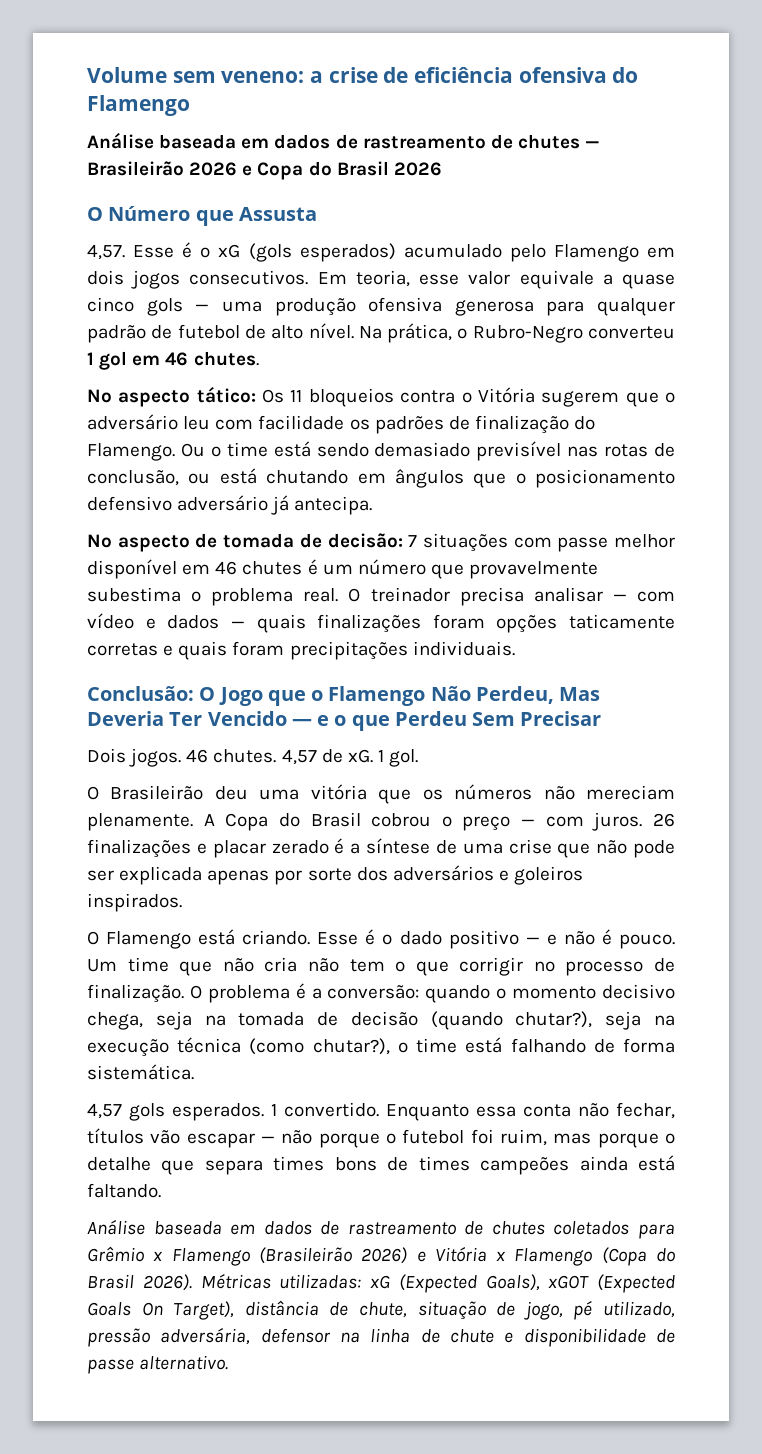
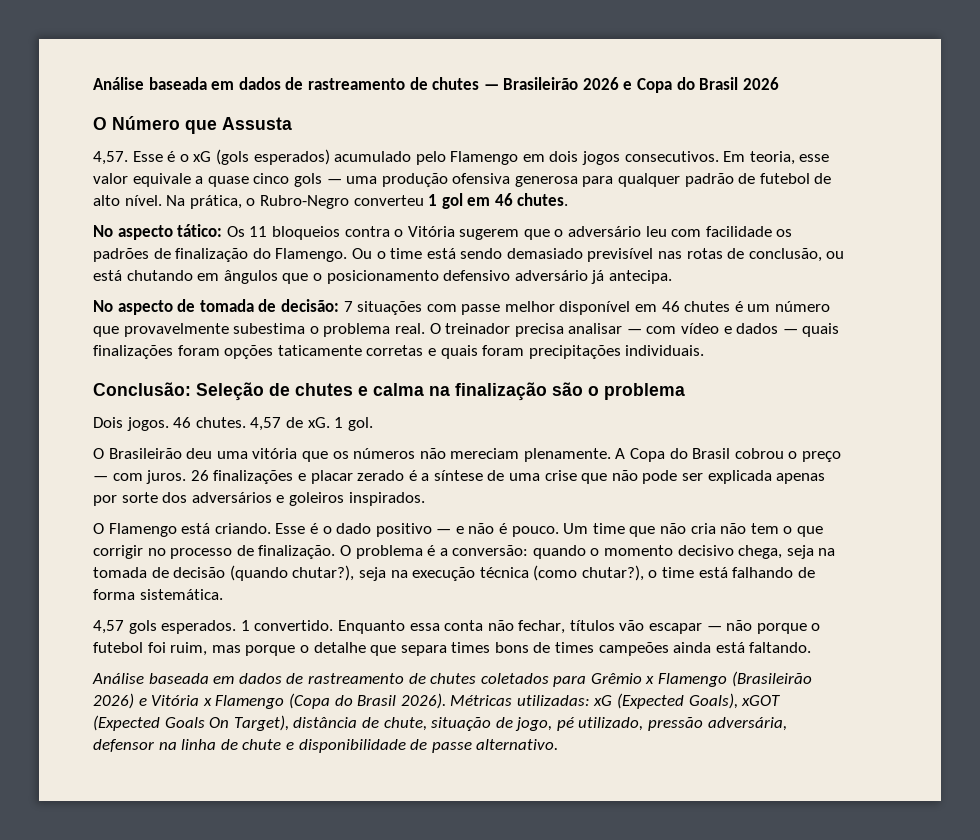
- Volume sem veneno: a crise de eficiência ofensiva do Flamengo
- Conclusão: O Jogo que o Flamengo Não Perdeu, Mas Deveria Ter Vencido — e o que Perdeu Sem Precisar
+ Conclusão: Seleção de chutes e calma na finalização são o problema

